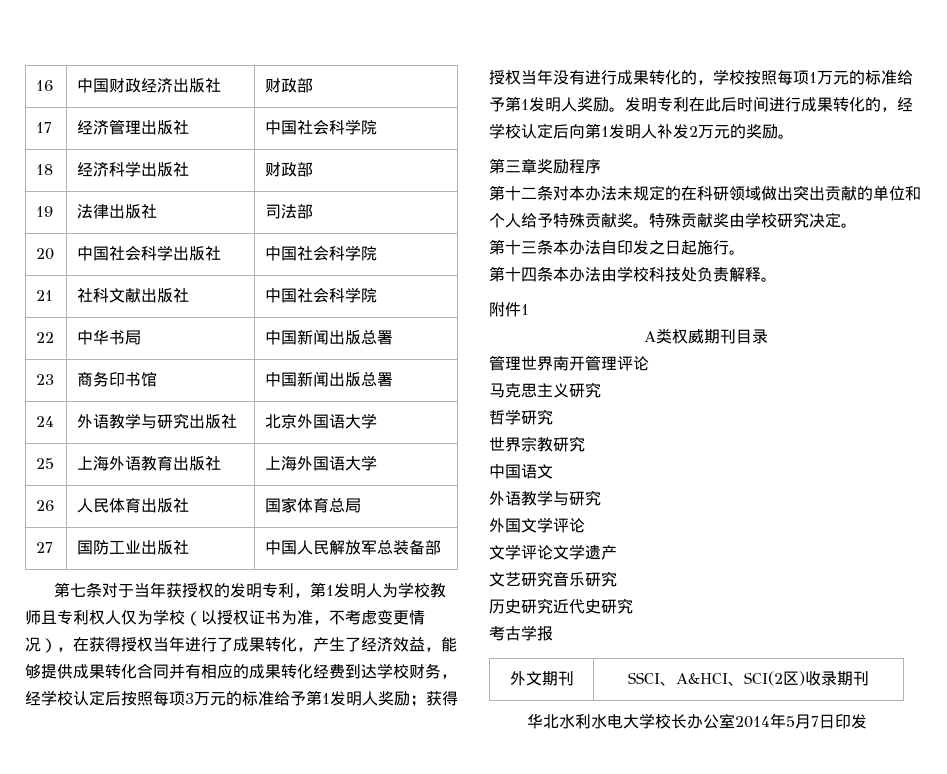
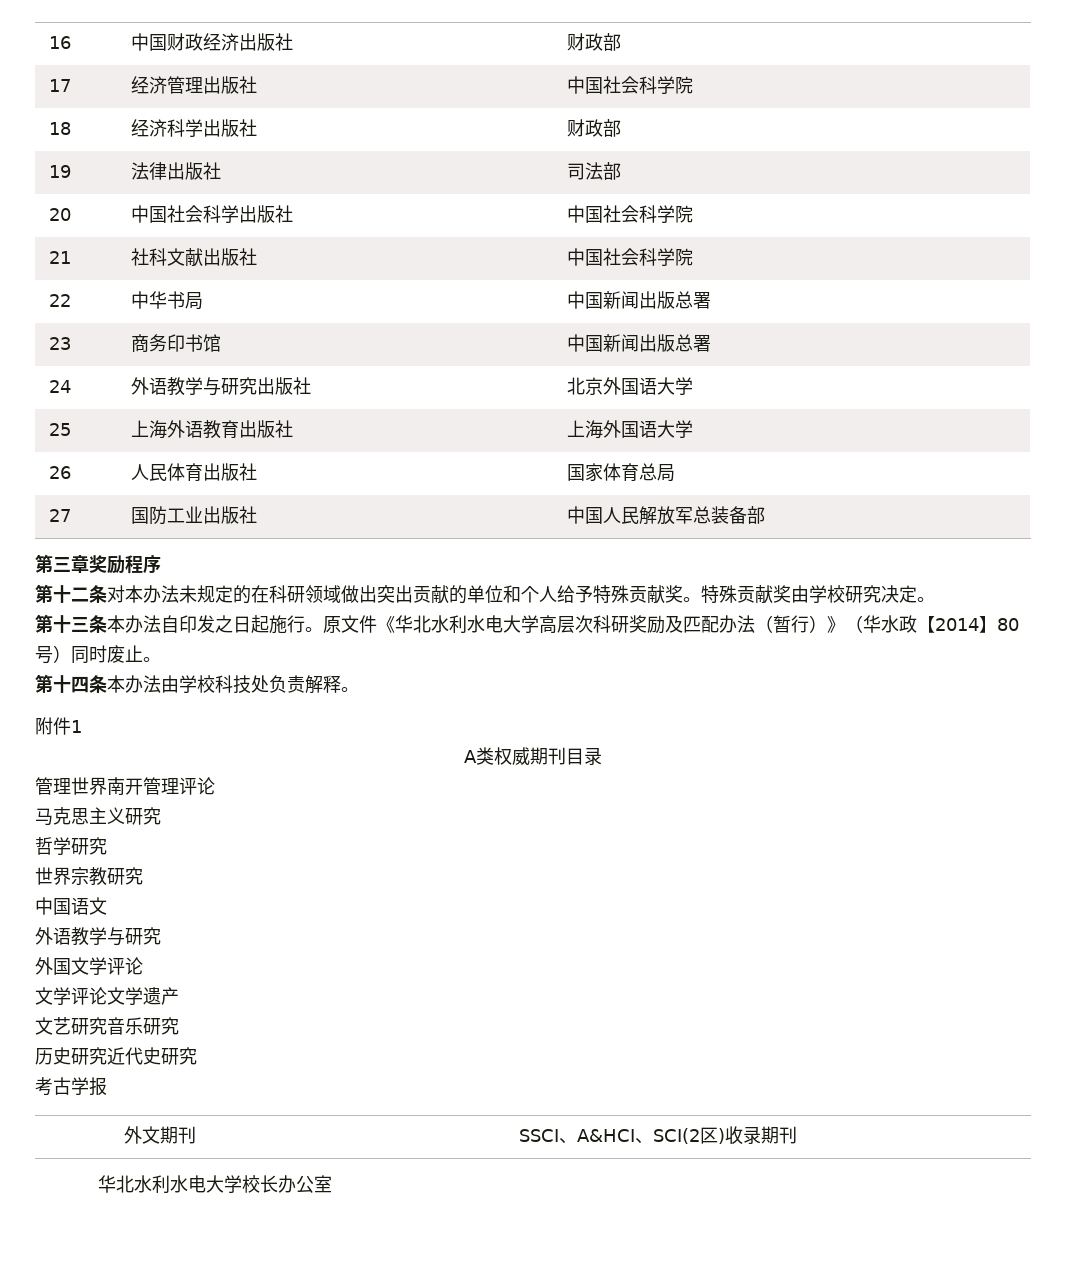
- 第七条对于当年获授权的发明专利，第1发明人为学校教师且专利权人仅为学校（以授权证书为准，不考虑变更情况），在获得授权当年进行了成果转化，产生了经济效益，能够提供成果转化合同并有相应的成果转化经费到达学校财务，经学校认定后按照每项3万元的标准给予第1发明人奖励；获得授权当年没有进行成果转化的，学校按照每项1万元的标准给予第1发明人奖励。发明专利在此后时间进行成果转化的，经学校认定后向第1发明人补发2万元的奖励。
+ 原文件《华北水利水电大学高层次科研奖励及匹配办法（暂行）》（华水政【2014】80号）同时废止。
- 华北水利水电大学校长办公室2014年5月7日印发
+ 华北水利水电大学校长办公室

